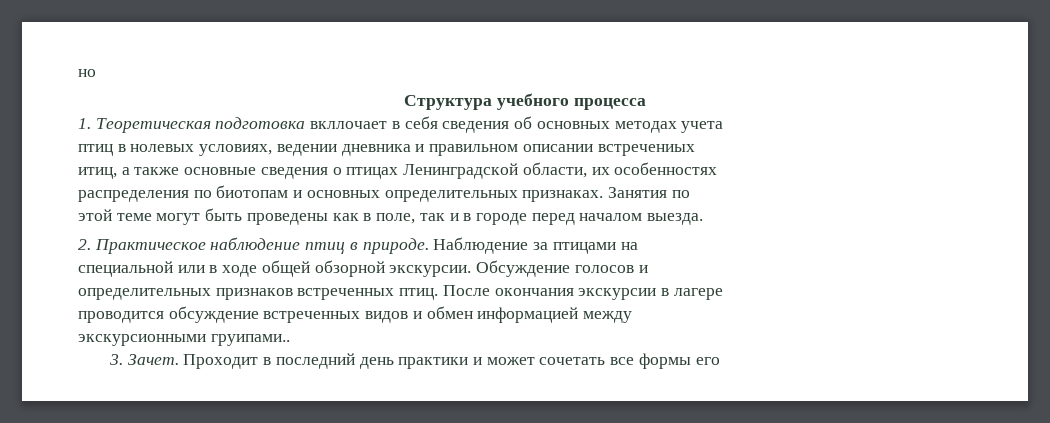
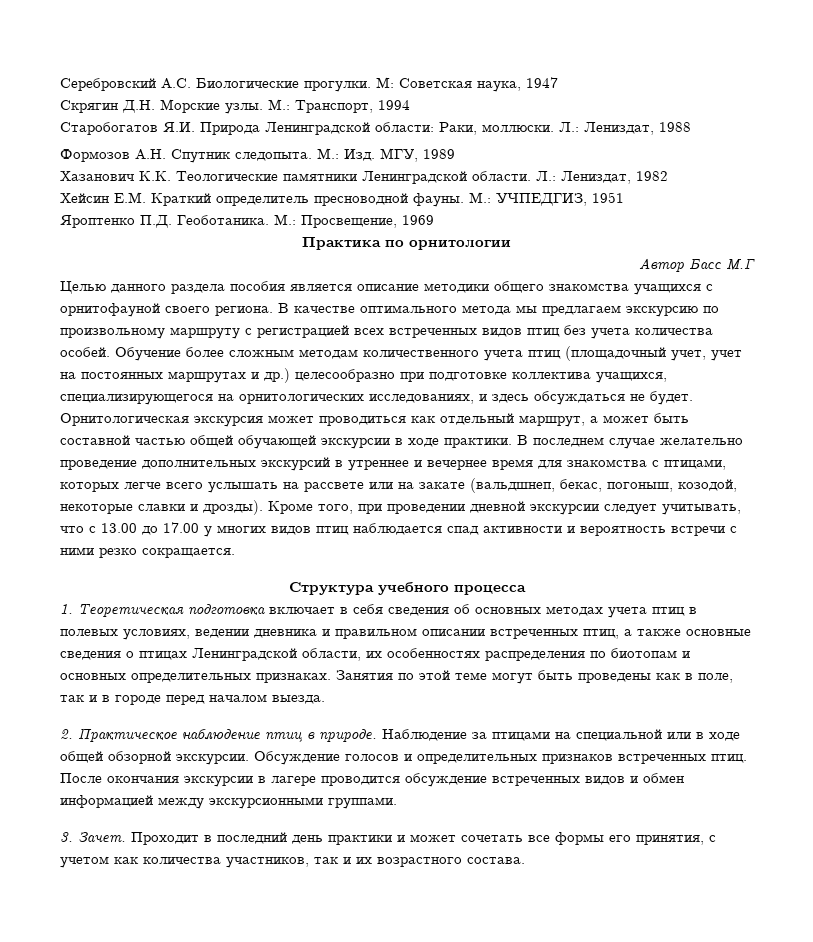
- но
+ Серебровский А.С. Биологические прогулки. М: Советская наука, 1947
+ Скрягин Д.Н. Морские узлы. М.: Транспорт, 1994
+ Старобогатов Я.И. Природа Ленинградской области: Раки, моллюски. Л.: Лениздат, 1988
+ Формозов А.Н. Спутник следопыта. М.: Изд. МГУ, 1989
+ Хазанович К.К. Теологические памятники Ленинградской области. Л.: Лениздат, 1982
+ Хейсин Е.М. Краткий определитель пресноводной фауны. М.: УЧПЕДГИЗ, 1951
+ Яроптенко П.Д. Геоботаника. М.: Просвещение, 1969
+ Практика по орнитологии
+ Автор Басс М.Г
+ Целью данного раздела пособия является описание методики общего знакомства учащихся с орнитофауной своего региона. В качестве оптимального метода мы предлагаем экскурсию по произвольному маршруту с регистрацией всех встреченных видов птиц без учета количества особей. Обучение более сложным методам количественного учета птиц (площадочный учет, учет на постоянных маршрутах и др.) целесообразно при подготовке коллектива учащихся, специализирующегося на орнитологических исследованиях, и здесь обсуждаться не будет. Орнитологическая экскурсия может проводиться как отдельный маршрут, а может быть составной частью общей обучающей экскурсии в ходе практики. В последнем случае желательно проведение дополнительных экскурсий в утреннее и вечернее время для знакомства с птицами, которых легче всего услышать на рассвете или на закате (вальдшнеп, бекас, погоныш, козодой, некоторые славки и дрозды). Кроме того, при проведении дневной экскурсии следует учитывать, что с 13.00 до 17.00 у многих видов птиц наблюдается спад активности и вероятность встречи с ними резко сокращается.
- 1. Теоретическая подготовка вкллочает в себя сведения об основных методах учета
- птиц в нолевых условиях, ведении дневника и правильном описании встречениых
- итиц, а также основные сведения о птицах Ленинградской области, их особенностях
- распределения по биотопам и основных определительных признаках.
+ 1. Теоретическая подготовка включает в себя сведения об основных методах учета птиц в полевых условиях, ведении дневника и правильном описании встреченных птиц, а также основные сведения о птицах Ленинградской области, их особенностях распределения по биотопам и основных определительных признаках.
- Занятия по
- этой теме могут быть проведены как в поле, так и в городе перед началом выезда.
+ Занятия по этой теме могут быть проведены как в поле, так и в городе перед началом выезда.
- Наблюдение за птицами на
- специальной или в ходе общей обзорной экскурсии.
+ Наблюдение за птицами на специальной или в ходе общей обзорной экскурсии.
- Обсуждение голосов и
- определительных признаков встреченных птиц.
+ Обсуждение голосов и определительных признаков встреченных птиц.
- После окончания экскурсии в лагере
- проводится обсуждение встреченных видов и обмен информацией между
- экскурсионными груипами..
+ После окончания экскурсии в лагере проводится обсуждение встреченных видов и обмен информацией между экскурсионными группами.
- Проходит в последний день практики и может сочетать все формы его
+ Проходит в последний день практики и может сочетать все формы его принятия, с учетом как количества участников, так и их возрастного состава.

